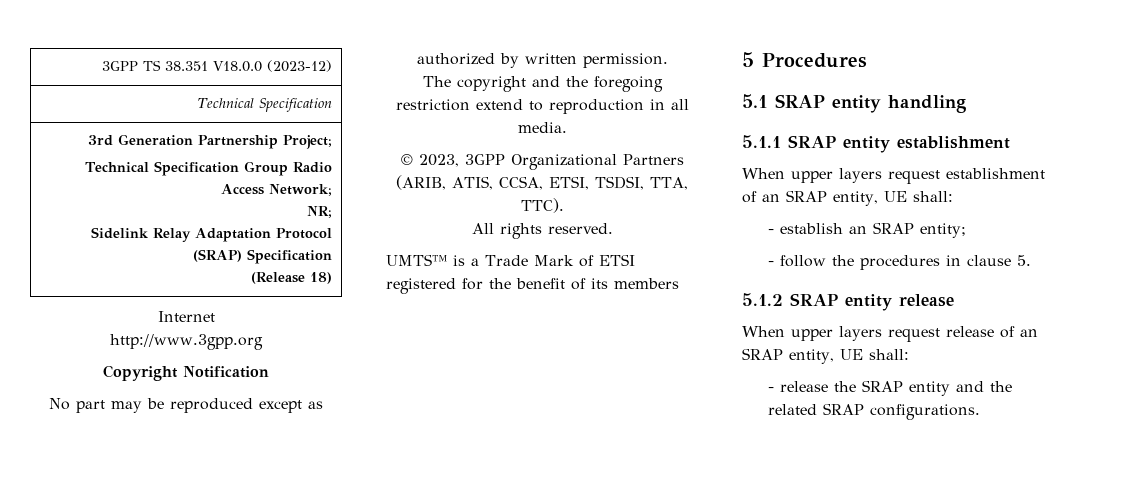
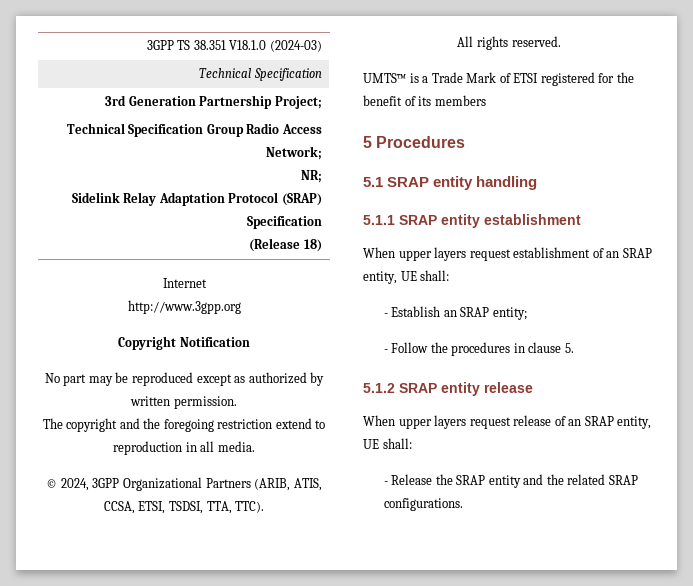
- 3GPP TS 38.351 V18.0.0 (2023-12)
+ 3GPP TS 38.351 V18.1.0 (2024-03)
- © 2023, 3GPP Organizational Partners (ARIB, ATIS, CCSA, ETSI, TSDSI, TTA, TTC).
+ © 2024, 3GPP Organizational Partners (ARIB, ATIS, CCSA, ETSI, TSDSI, TTA, TTC).
- - establish an SRAP entity;
+ - Establish an SRAP entity;
- - follow the procedures in clause 5.
+ - Follow the procedures in clause 5.
- - release the SRAP entity and the related SRAP configurations.
+ - Release the SRAP entity and the related SRAP configurations.

